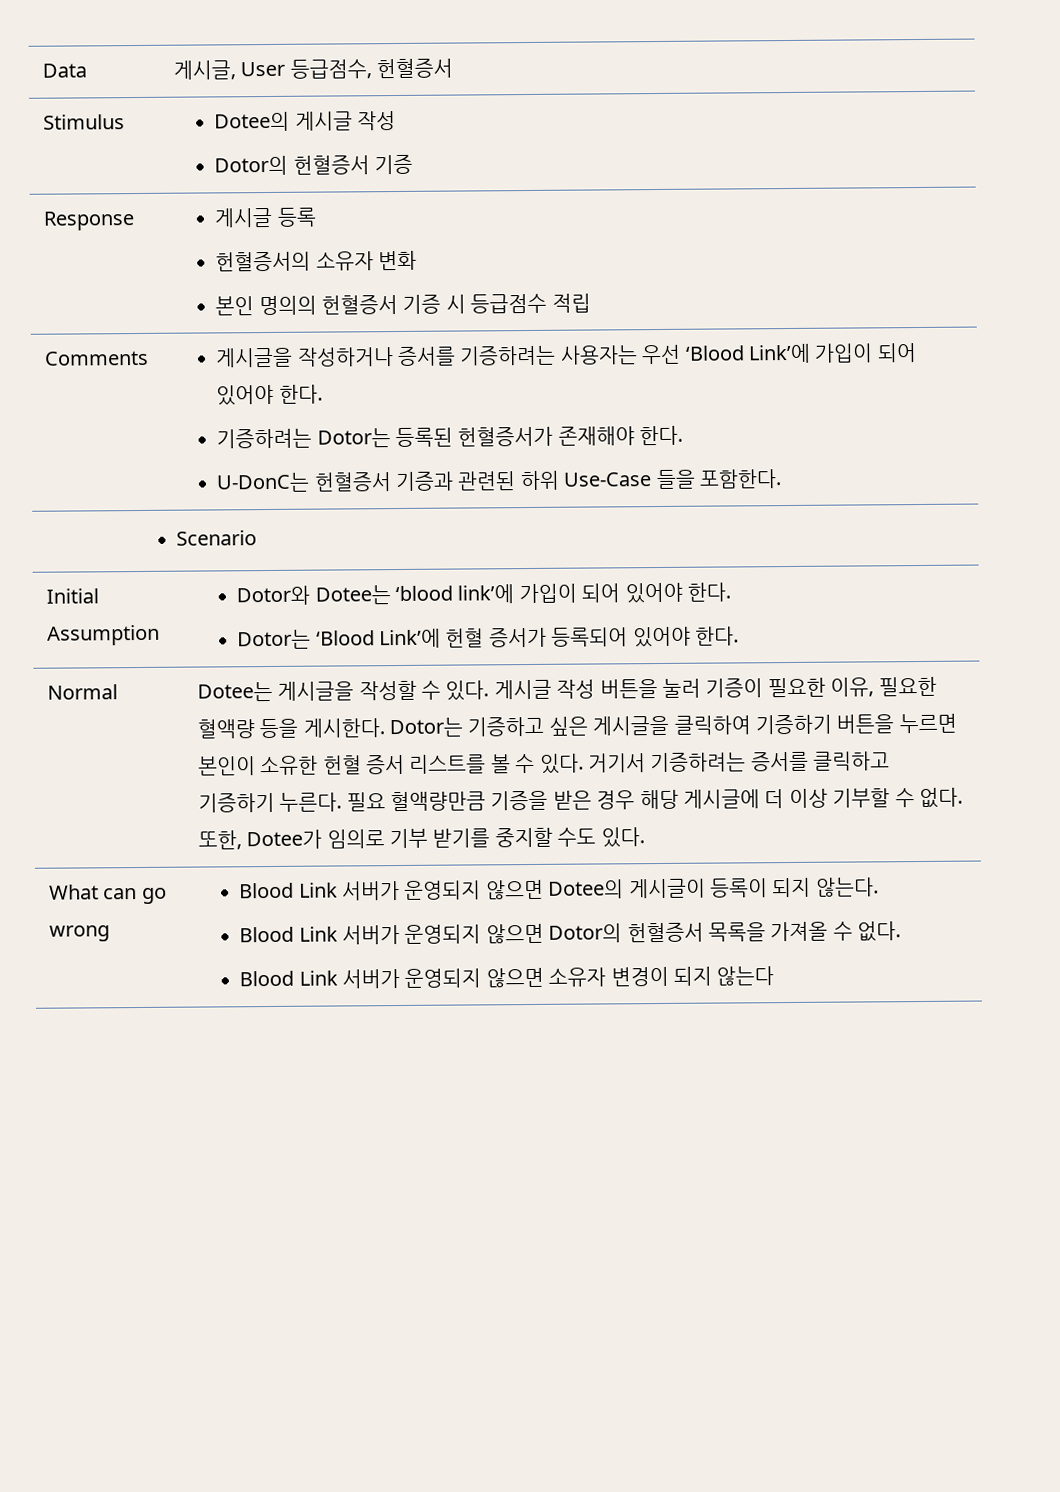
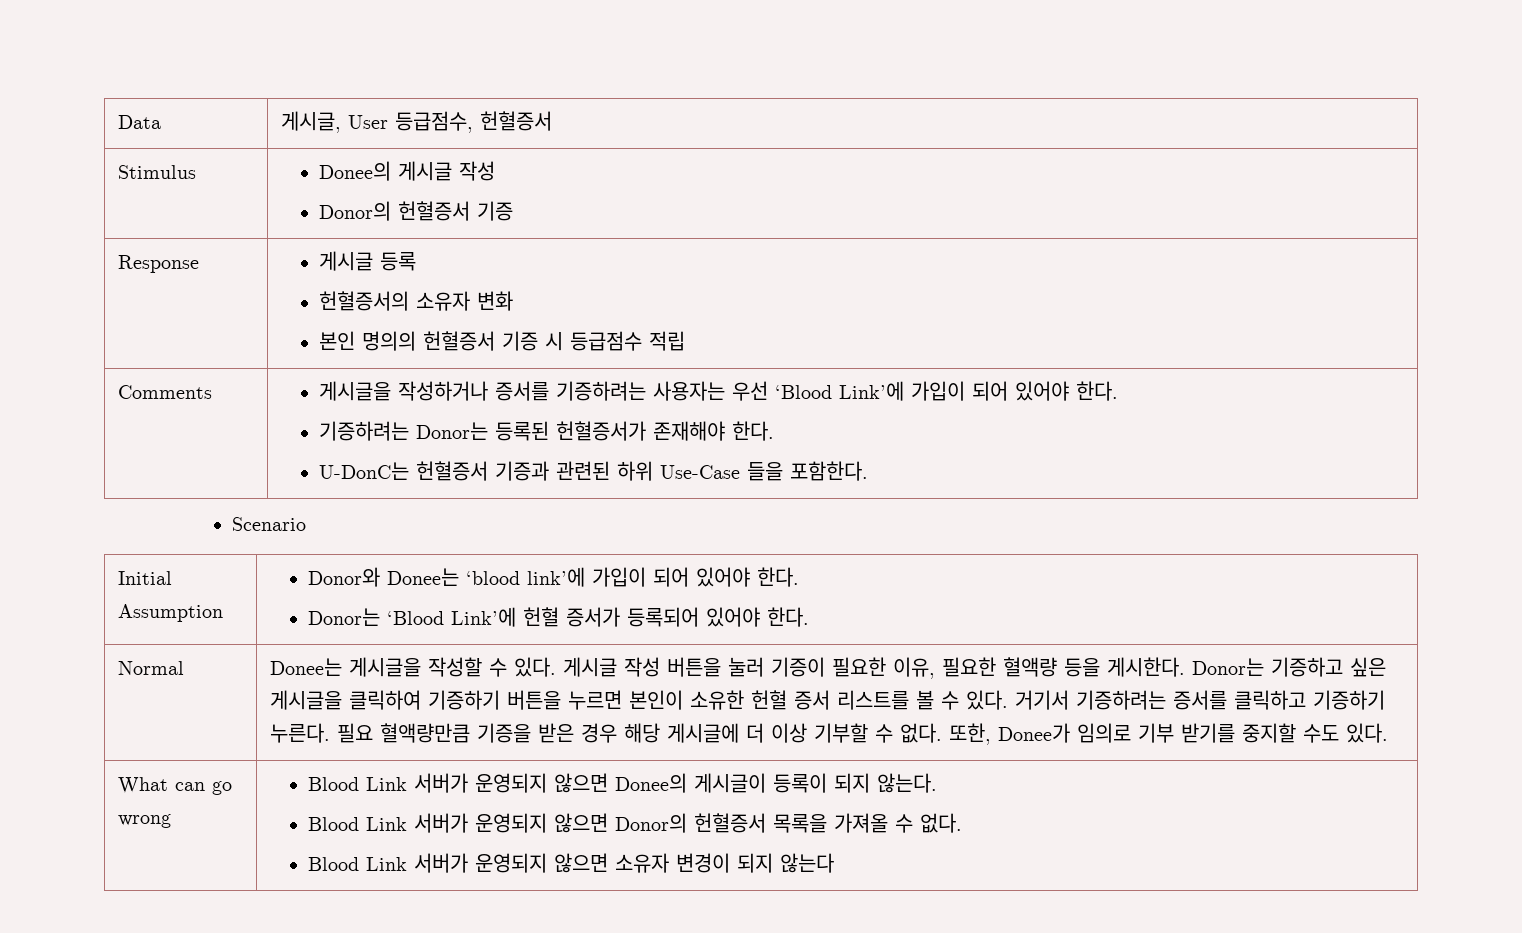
- Stimulus | Dotee의 게시글 작성
- Dotor의 헌혈증서 기증
+ Stimulus | Donee의 게시글 작성
+ Donor의 헌혈증서 기증
  Comments | 게시글을 작성하거나 증서를 기증하려는 사용자는 우선 ‘Blood Link’에 가입이 되어 있어야 한다.
- 기증하려는 Dotor는 등록된 헌혈증서가 존재해야 한다.
+ 기증하려는 Donor는 등록된 헌혈증서가 존재해야 한다.
- Initial Assumption | Dotor와 Dotee는 ‘blood link’에 가입이 되어 있어야 한다.
- Dotor는 ‘Blood Link’에 헌혈 증서가 등록되어 있어야 한다.
+ Initial Assumption | Donor와 Donee는 ‘blood link’에 가입이 되어 있어야 한다.
+ Donor는 ‘Blood Link’에 헌혈 증서가 등록되어 있어야 한다.
- Dotee는 게시글을 작성할 수 있다.
+ Donee는 게시글을 작성할 수 있다.
- Dotor는 기증하고 싶은 게시글을 클릭하여 기증하기 버튼을 누르면 본인이 소유한 헌혈 증서 리스트를 볼 수 있다.
+ Donor는 기증하고 싶은 게시글을 클릭하여 기증하기 버튼을 누르면 본인이 소유한 헌혈 증서 리스트를 볼 수 있다.
- 또한, Dotee가 임의로 기부 받기를 중지할 수도 있다.
+ 또한, Donee가 임의로 기부 받기를 중지할 수도 있다.
- What can go wrong | Blood Link 서버가 운영되지 않으면 Dotee의 게시글이 등록이 되지 않는다.
- Blood Link 서버가 운영되지 않으면 Dotor의 헌혈증서 목록을 가져올 수 없다.
+ What can go wrong | Blood Link 서버가 운영되지 않으면 Donee의 게시글이 등록이 되지 않는다.
+ Blood Link 서버가 운영되지 않으면 Donor의 헌혈증서 목록을 가져올 수 없다.

